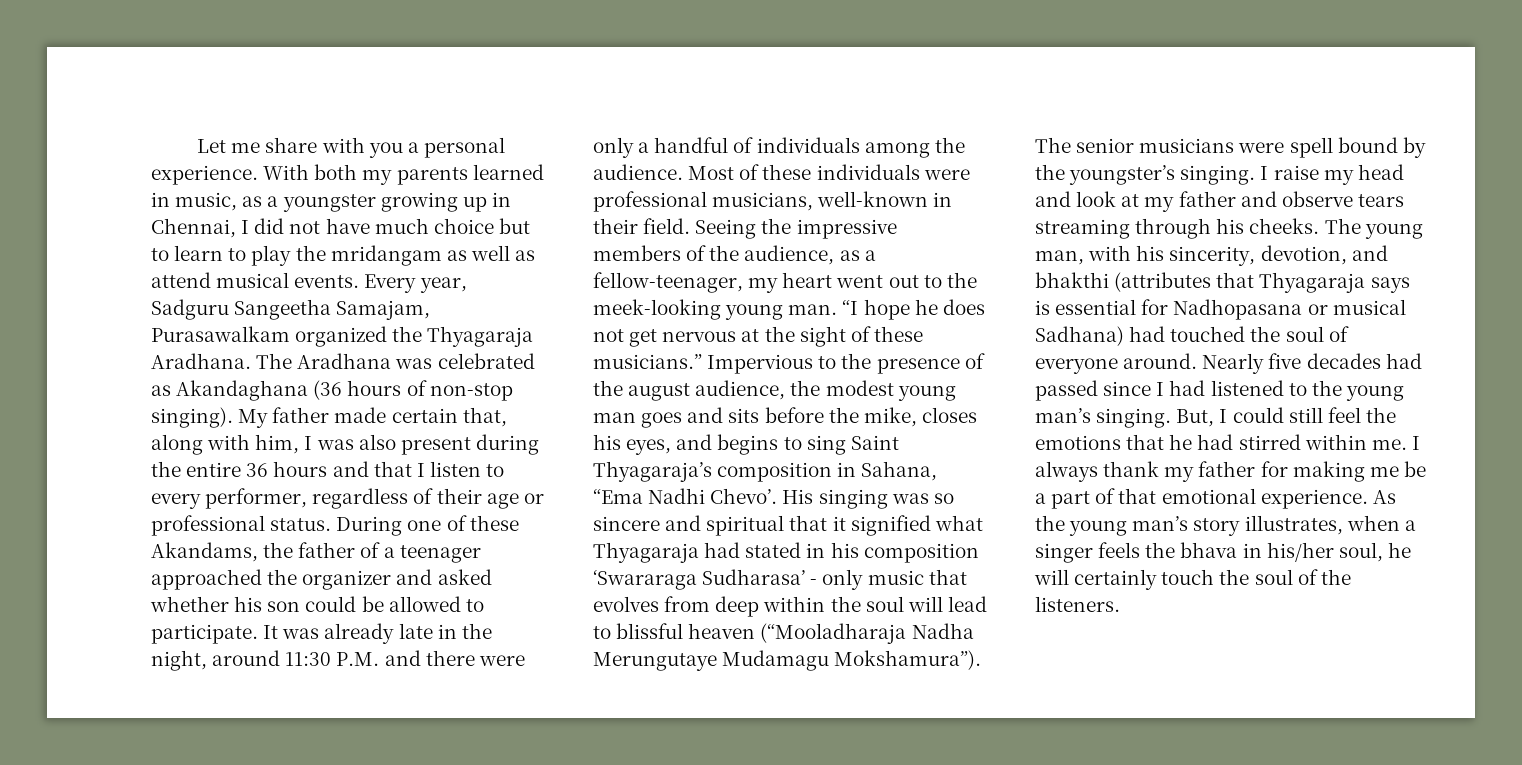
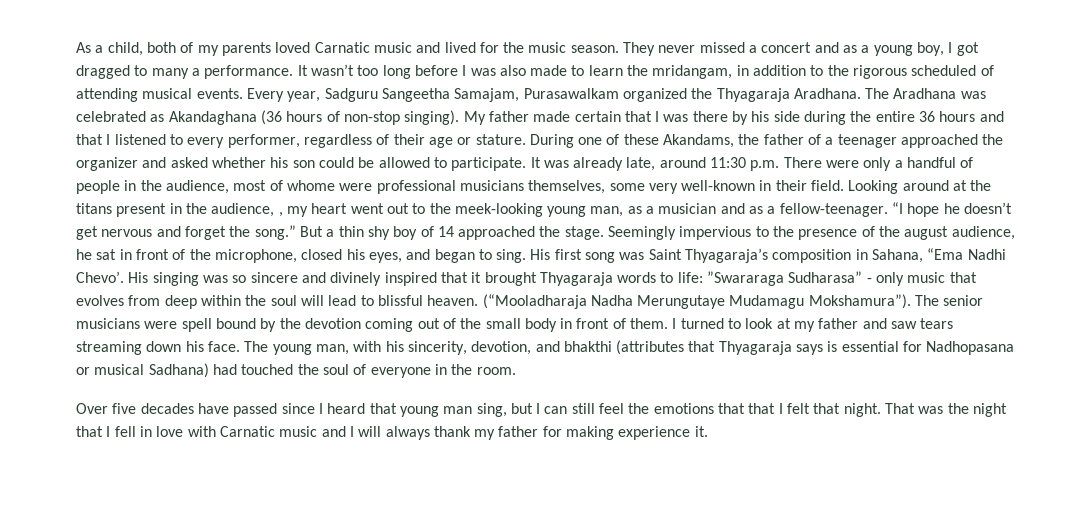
- Let me share with you a personal experience. With both my parents learned in music, as a youngster growing up in Chennai, I did not have much choice but to learn to play the mridangam as well as attend musical events.
+ As a child, both of my parents loved Carnatic music and lived for the music season. They never missed a concert and as a young boy, I got dragged to many a performance. It wasn’t too long before I was also made to learn the mridangam, in addition to the rigorous scheduled of attending musical events.
- My father made certain that, along with him, I was also present during the entire 36 hours and that I listen to every performer, regardless of their age or professional status.
+ My father made certain that I was there by his side during the entire 36 hours and that I listened to every performer, regardless of their age or stature.
- It was already late in the night, around 11:30 P.M. and there were only a handful of individuals among the audience. Most of these individuals were professional musicians, well-known in their field. Seeing the impressive members of the audience, as a fellow-teenager, my heart went out to the meek-looking young man. “I hope he does not get nervous at the sight of these musicians.” Impervious to the presence of the august audience, the modest young man goes and sits before the mike, closes his eyes, and begins to sing Saint Thyagaraja’s composition in Sahana, “Ema Nadhi Chevo’.
+ It was already late, around 11:30 p.m. There were only a handful of people in the audience, most of whome were professional musicians themselves, some very well-known in their field. Looking around at the titans present in the audience, , my heart went out to the meek-looking young man, as a musician and as a fellow-teenager. “I hope he doesn’t get nervous and forget the song.” But a thin shy boy of 14 approached the stage. Seemingly impervious to the presence of the august audience, he sat in front of the microphone, closed his eyes, and began to sing. His first song was Saint Thyagaraja’s composition in Sahana, “Ema Nadhi Chevo’.
- His singing was so sincere and spiritual that it signified what Thyagaraja had stated in his composition ‘Swararaga Sudharasa’ - only music that evolves from deep within the soul will lead to blissful heaven (“Mooladharaja Nadha Merungutaye Mudamagu Mokshamura”).
+ His singing was so sincere and divinely inspired that it brought Thyagaraja words to life: ”Swararaga Sudharasa” - only music that evolves from deep within the soul will lead to blissful heaven. (“Mooladharaja Nadha Merungutaye Mudamagu Mokshamura”).
- The senior musicians were spell bound by the youngster’s singing. I raise my head and look at my father and observe tears streaming through his cheeks.
+ The senior musicians were spell bound by the devotion coming out of the small body in front of them. I turned to look at my father and saw tears streaming down his face.
- The young man, with his sincerity, devotion, and bhakthi (attributes that Thyagaraja says is essential for Nadhopasana or musical Sadhana) had touched the soul of everyone around. Nearly five decades had passed since I had listened to the young man’s singing. But, I could still feel the emotions that he had stirred within me. I always thank my father for making me be a part of that emotional experience. As the young man’s story illustrates, when a singer feels the bhava in his/her soul, he will certainly touch the soul of the listeners.
+ The young man, with his sincerity, devotion, and bhakthi (attributes that Thyagaraja says is essential for Nadhopasana or musical Sadhana) had touched the soul of everyone in the room.
+ Over five decades have passed since I heard that young man sing, but I can still feel the emotions that that I felt that night. That was the night that I fell in love with Carnatic music and I will always thank my father for making experience it.

